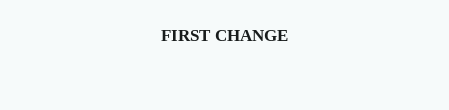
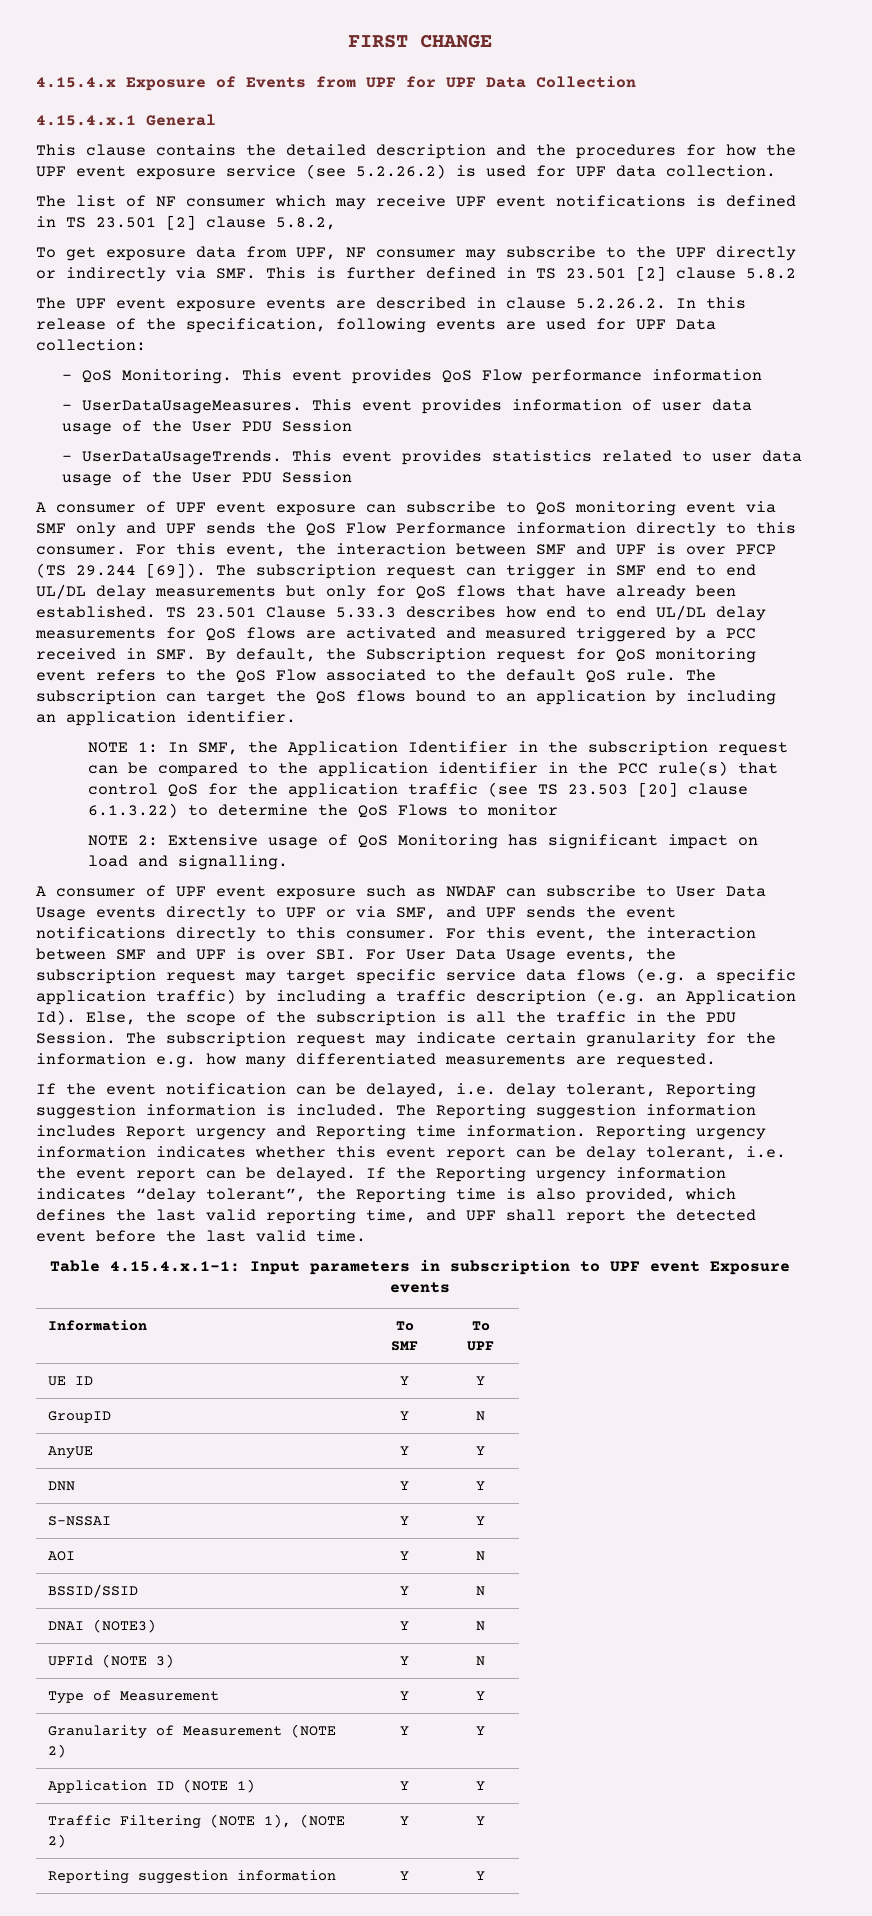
+ 4.15.4.x Exposure of Events from UPF for UPF Data Collection
+ 4.15.4.x.1 General
+ This clause contains the detailed description and the procedures for how the UPF event exposure service (see 5.2.26.2) is used for UPF data collection.
+ The list of NF consumer which may receive UPF event notifications is defined in TS 23.501 [2] clause 5.8.2,
+ To get exposure data from UPF, NF consumer may subscribe to the UPF directly or indirectly via SMF. This is further defined in TS 23.501 [2] clause 5.8.2
+ The UPF event exposure events are described in clause 5.2.26.2. In this release of the specification, following events are used for UPF Data collection:
+ - QoS Monitoring. This event provides QoS Flow performance information
+ - UserDataUsageMeasures. This event provides information of user data usage of the User PDU Session
+ - UserDataUsageTrends. This event provides statistics related to user data usage of the User PDU Session
+ A consumer of UPF event exposure can subscribe to QoS monitoring event via SMF only and UPF sends the QoS Flow Performance information directly to this consumer. For this event, the interaction between SMF and UPF is over PFCP (TS 29.244 [69]). The subscription request can trigger in SMF end to end UL/DL delay measurements but only for QoS flows that have already been established. TS 23.501 Clause 5.33.3 describes how end to end UL/DL delay measurements for QoS flows are activated and measured triggered by a PCC received in SMF. By default, the Subscription request for QoS monitoring event refers to the QoS Flow associated to the default QoS rule. The subscription can target the QoS flows bound to an application by including an application identifier.
+ NOTE 1: In SMF, the Application Identifier in the subscription request can be compared to the application identifier in the PCC rule(s) that control QoS for the application traffic (see TS 23.503 [20] clause 6.1.3.22) to determine the QoS Flows to monitor
+ NOTE 2: Extensive usage of QoS Monitoring has significant impact on load and signalling.
+ A consumer of UPF event exposure such as NWDAF can subscribe to User Data Usage events directly to UPF or via SMF, and UPF sends the event notifications directly to this consumer. For this event, the interaction between SMF and UPF is over SBI. For User Data Usage events, the subscription request may target specific service data flows (e.g. a specific application traffic) by including a traffic description (e.g. an Application Id). Else, the scope of the subscription is all the traffic in the PDU Session. The subscription request may indicate certain granularity for the information e.g. how many differentiated measurements are requested.
+ If the event notification can be delayed, i.e. delay tolerant, Reporting suggestion information is included. The Reporting suggestion information includes Report urgency and Reporting time information. Reporting urgency information indicates whether this event report can be delay tolerant, i.e. the event report can be delayed. If the Reporting urgency information indicates “delay tolerant”, the Reporting time is also provided, which defines the last valid reporting time, and UPF shall report the detected event before the last valid time.
+ Table 4.15.4.x.1-1: Input parameters in subscription to UPF event Exposure events
+ Information | To SMF | To UPF
+ UE ID | Y | Y
+ GroupID | Y | N
+ AnyUE | Y | Y
+ DNN | Y | Y
+ S-NSSAI | Y | Y
+ AOI | Y | N
+ BSSID/SSID | Y | N
+ DNAI (NOTE3) | Y | N
+ UPFId (NOTE 3) | Y | N
+ Type of Measurement | Y | Y
+ Granularity of Measurement (NOTE 2) | Y | Y
+ Application ID (NOTE 1) | Y | Y
+ Traffic Filtering (NOTE 1), (NOTE 2) | Y | Y
+ Reporting suggestion information | Y | Y

